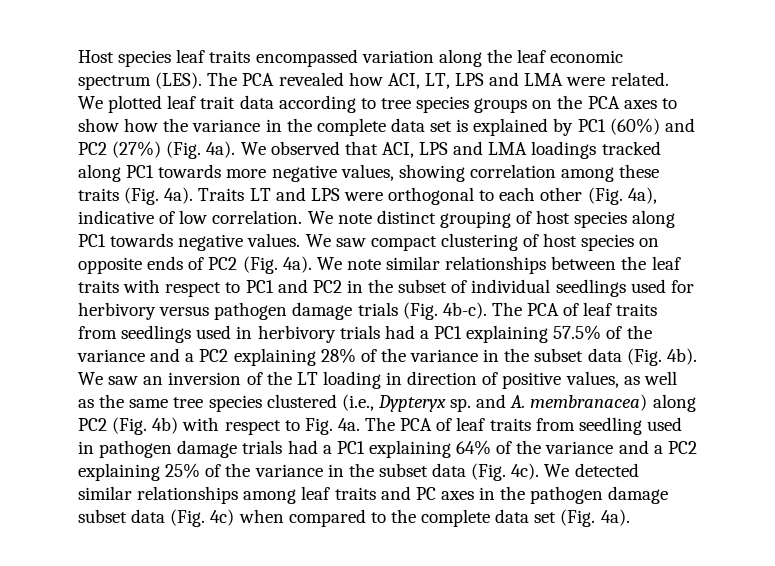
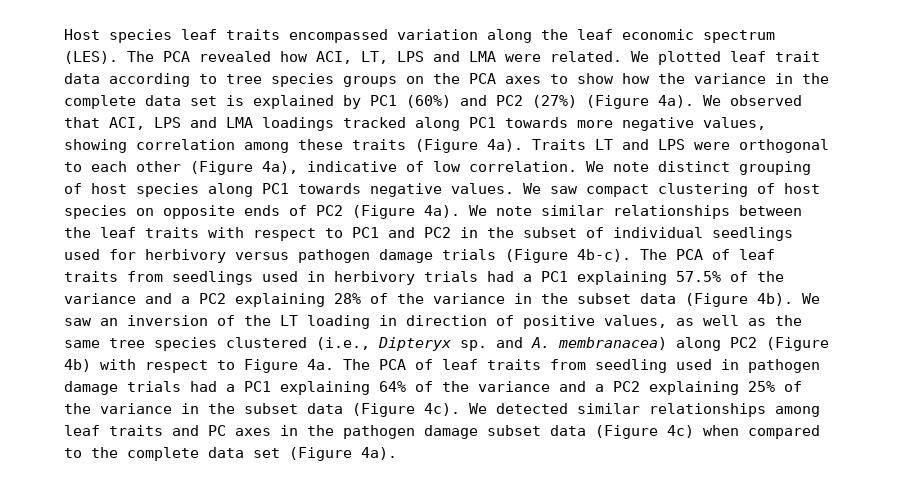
- We plotted leaf trait data according to tree species groups on the PCA axes to show how the variance in the complete data set is explained by PC1 (60%) and PC2 (27%) (Fig. 4a).
+ We plotted leaf trait data according to tree species groups on the PCA axes to show how the variance in the complete data set is explained by PC1 (60%) and PC2 (27%) (Figure 4a).
- We observed that ACI, LPS and LMA loadings tracked along PC1 towards more negative values, showing correlation among these traits (Fig. 4a).
+ We observed that ACI, LPS and LMA loadings tracked along PC1 towards more negative values, showing correlation among these traits (Figure 4a).
- Traits LT and LPS were orthogonal to each other (Fig. 4a), indicative of low correlation.
+ Traits LT and LPS were orthogonal to each other (Figure 4a), indicative of low correlation.
- We saw compact clustering of host species on opposite ends of PC2 (Fig. 4a).
+ We saw compact clustering of host species on opposite ends of PC2 (Figure 4a).
- We note similar relationships between the leaf traits with respect to PC1 and PC2 in the subset of individual seedlings used for herbivory versus pathogen damage trials (Fig. 4b-c).
+ We note similar relationships between the leaf traits with respect to PC1 and PC2 in the subset of individual seedlings used for herbivory versus pathogen damage trials (Figure 4b-c).
- The PCA of leaf traits from seedlings used in herbivory trials had a PC1 explaining 57.5% of the variance and a PC2 explaining 28% of the variance in the subset data (Fig. 4b).
+ The PCA of leaf traits from seedlings used in herbivory trials had a PC1 explaining 57.5% of the variance and a PC2 explaining 28% of the variance in the subset data (Figure 4b).
- We saw an inversion of the LT loading in direction of positive values, as well as the same tree species clustered (i.e., Dypteryx sp. and A. membranacea) along PC2 (Fig. 4b) with respect to Fig. 4a.
+ We saw an inversion of the LT loading in direction of positive values, as well as the same tree species clustered (i.e., Dipteryx sp. and A. membranacea) along PC2 (Figure 4b) with respect to Figure 4a.
- The PCA of leaf traits from seedling used in pathogen damage trials had a PC1 explaining 64% of the variance and a PC2 explaining 25% of the variance in the subset data (Fig. 4c).
+ The PCA of leaf traits from seedling used in pathogen damage trials had a PC1 explaining 64% of the variance and a PC2 explaining 25% of the variance in the subset data (Figure 4c).
- We detected similar relationships among leaf traits and PC axes in the pathogen damage subset data (Fig. 4c) when compared to the complete data set (Fig. 4a).
+ We detected similar relationships among leaf traits and PC axes in the pathogen damage subset data (Figure 4c) when compared to the complete data set (Figure 4a).

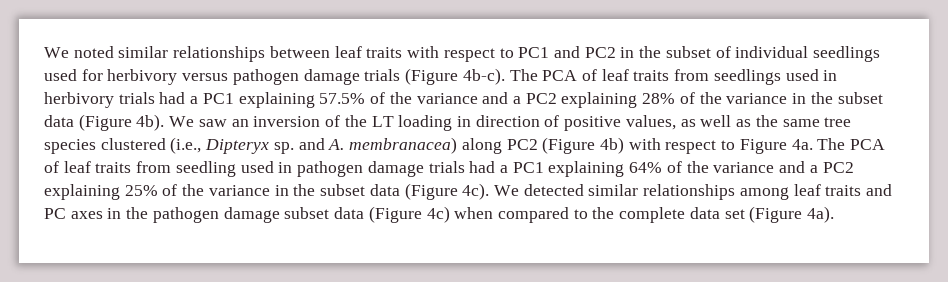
- Host species leaf traits encompassed variation along the leaf economic spectrum (LES). The PCA revealed how ACI, LT, LPS and LMA were related. We plotted leaf trait data according to tree species groups on the PCA axes to show how the variance in the complete data set is explained by PC1 (60%) and PC2 (27%) (Figure 4a). We observed that ACI, LPS and LMA loadings tracked along PC1 towards more negative values, showing correlation among these traits (Figure 4a). Traits LT and LPS were orthogonal to each other (Figure 4a), indicative of low correlation. We note distinct grouping of host species along PC1 towards negative values. We saw compact clustering of host species on opposite ends of PC2 (Figure 4a). We note similar relationships between the leaf traits with respect to PC1 and PC2 in the subset of individual seedlings used for herbivory versus pathogen damage trials (Figure 4b-c).
+ We noted similar relationships between leaf traits with respect to PC1 and PC2 in the subset of individual seedlings used for herbivory versus pathogen damage trials (Figure 4b-c).

